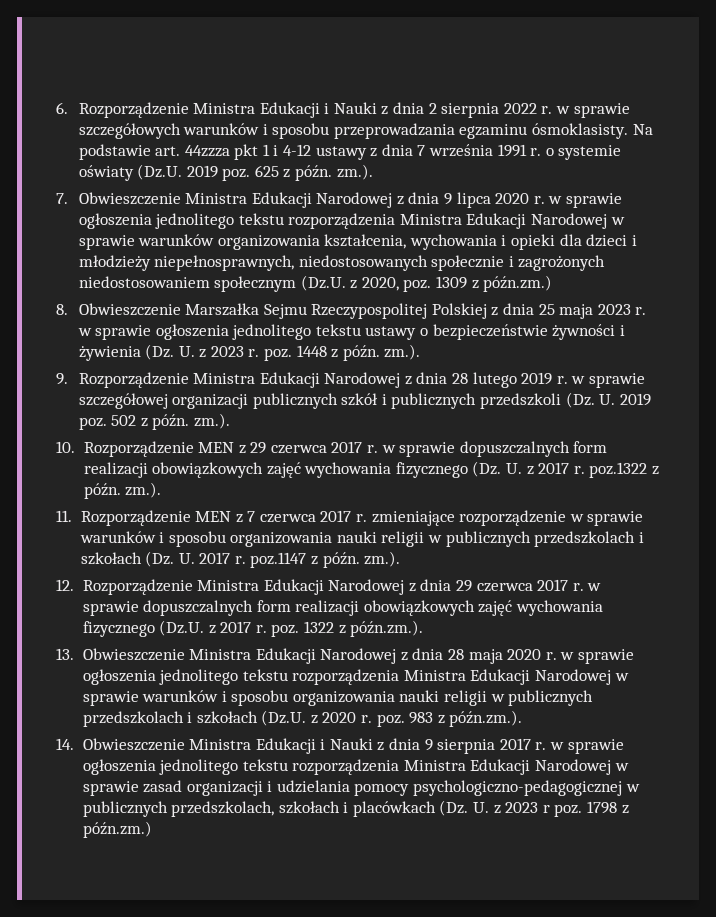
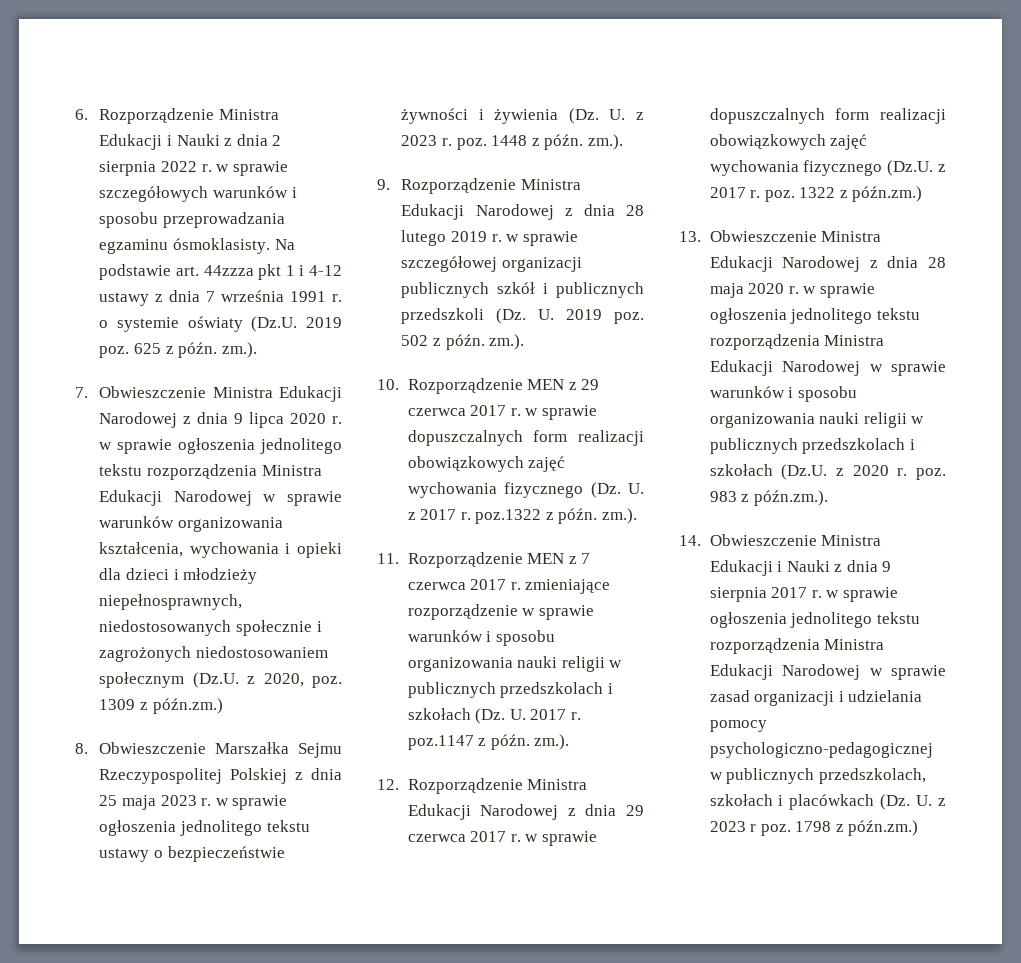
- 12. Rozporządzenie Ministra Edukacji Narodowej z dnia 29 czerwca 2017 r. w sprawie dopuszczalnych form realizacji obowiązkowych zajęć wychowania fizycznego (Dz.U. z 2017 r. poz. 1322 z późn.zm.).
+ 12. Rozporządzenie Ministra Edukacji Narodowej z dnia 29 czerwca 2017 r. w sprawie dopuszczalnych form realizacji obowiązkowych zajęć wychowania fizycznego (Dz.U. z 2017 r. poz. 1322 z późn.zm.)

